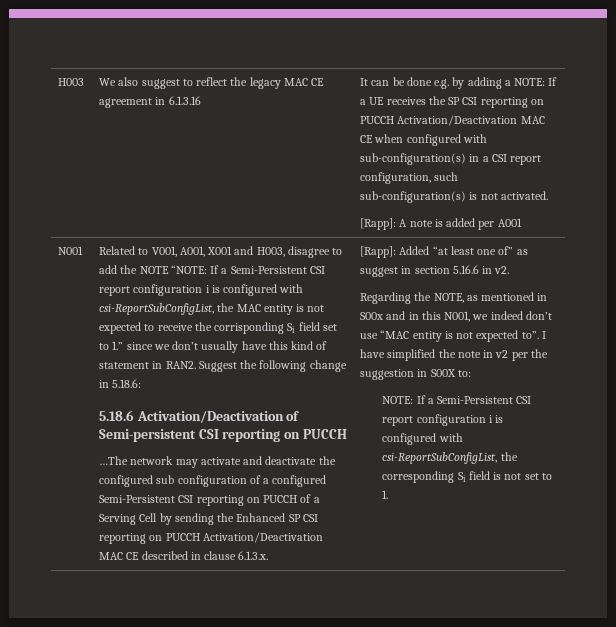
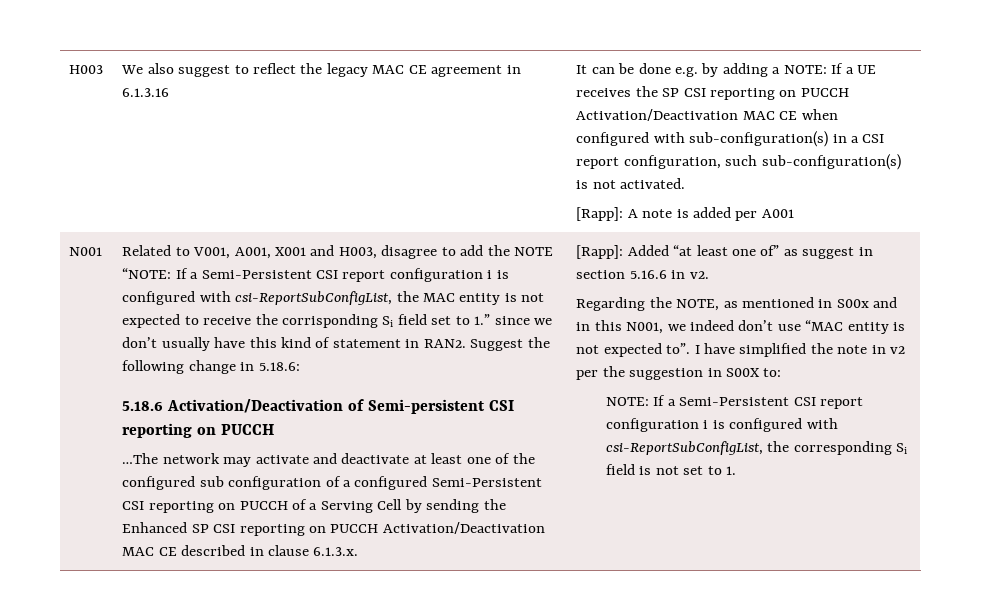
- …The network may activate and deactivate the configured sub configuration of a configured Semi-Persistent CSI reporting on PUCCH of a Serving Cell by sending the Enhanced SP CSI reporting on PUCCH Activation/Deactivation MAC CE described in clause 6.1.3.x.
+ …The network may activate and deactivate at least one of the configured sub configuration of a configured Semi-Persistent CSI reporting on PUCCH of a Serving Cell by sending the Enhanced SP CSI reporting on PUCCH Activation/Deactivation MAC CE described in clause 6.1.3.x.

